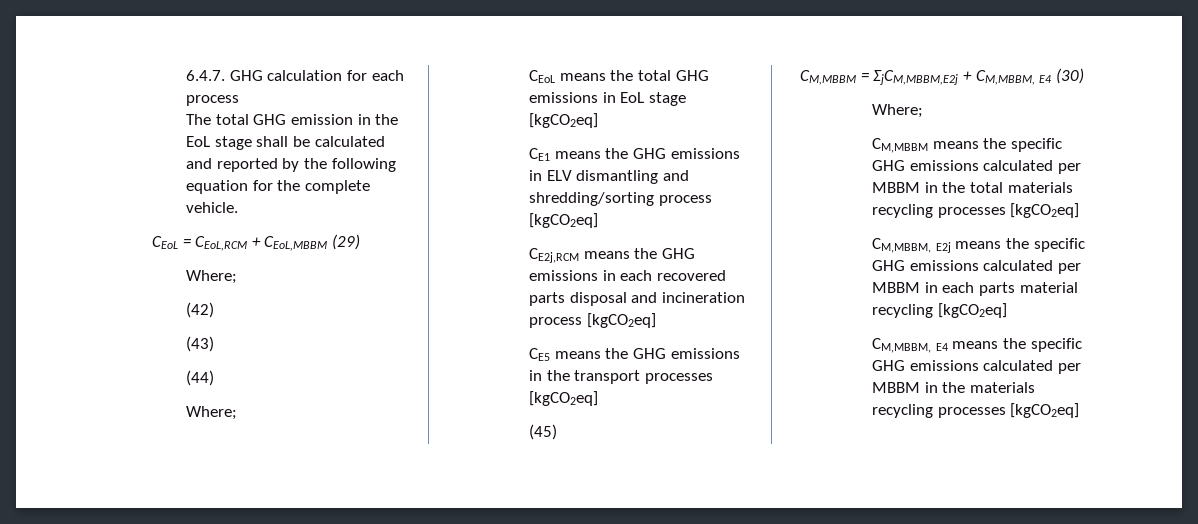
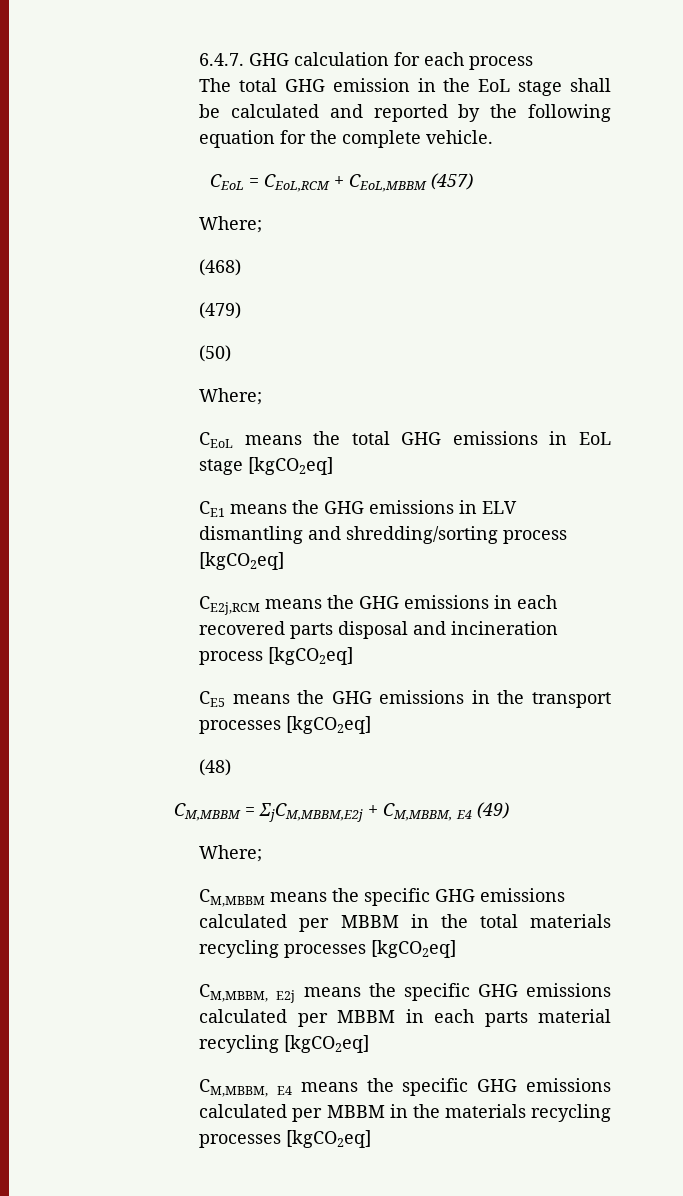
- CEoL = CEoL,RCM + CEoL,MBBM (29)
+ CEoL = CEoL,RCM + CEoL,MBBM (457)
  Where;
- (42)
- (43)
- (44)
+ (468)
+ (479)
+ (50)
- (45)
+ (48)
- CM,MBBM = ΣjCM,MBBM,E2j + CM,MBBM, E4 (30)
+ CM,MBBM = ΣjCM,MBBM,E2j + CM,MBBM, E4 (49)

